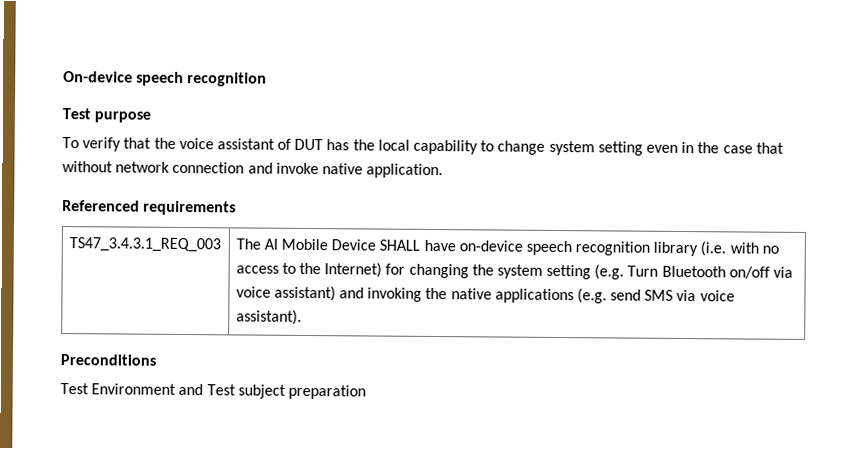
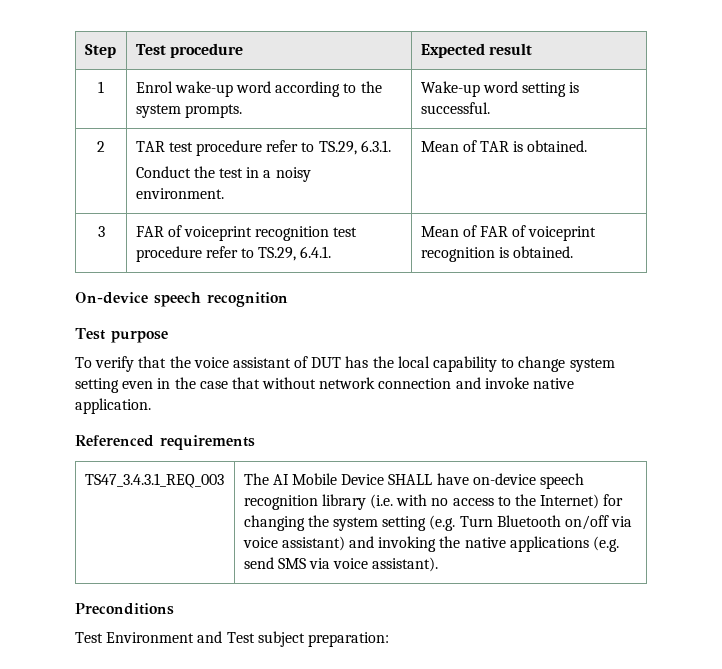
+ Step | Test procedure | Expected result
+ 1 | Enrol wake-up word according to the system prompts. | Wake-up word setting is successful.
+ 2 | TAR test procedure refer to TS.29, 6.3.1.
+ Conduct the test in a noisy environment. | Mean of TAR is obtained.
+ 3 | FAR of voiceprint recognition test procedure refer to TS.29, 6.4.1. | Mean of FAR of voiceprint recognition is obtained.
- Test Environment and Test subject preparation
+ Test Environment and Test subject preparation:

